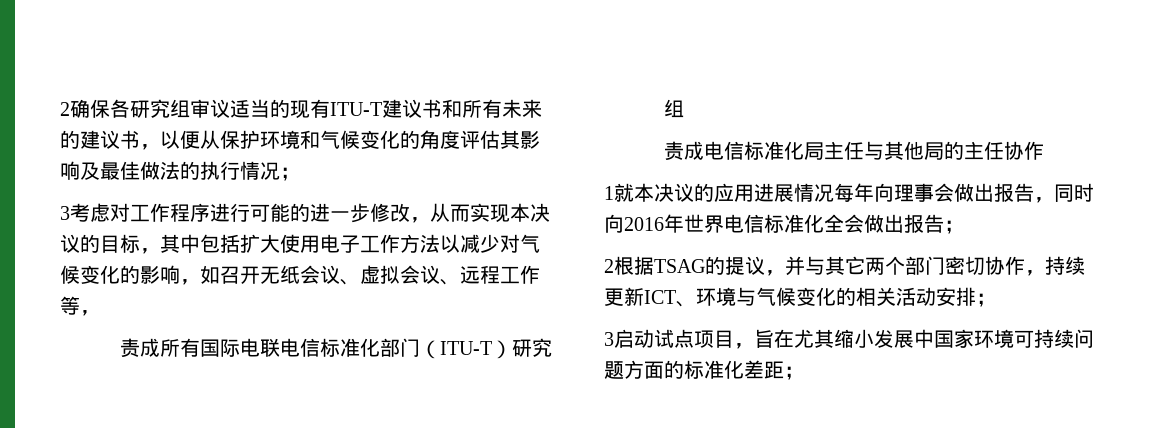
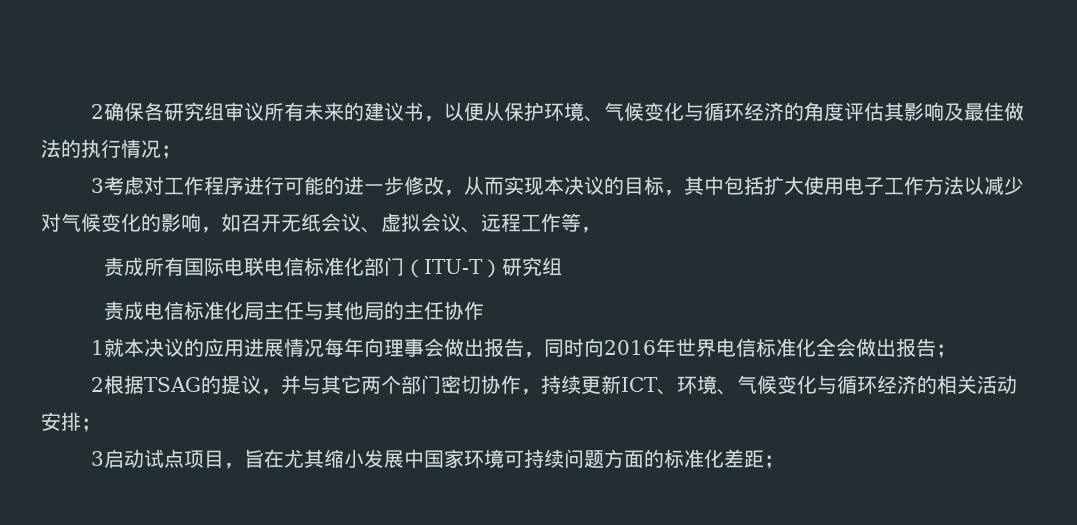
- 2确保各研究组审议适当的现有ITU-T建议书和所有未来的建议书，以便从保护环境和气候变化的角度评估其影响及最佳做法的执行情况；
+ 2确保各研究组审议所有未来的建议书，以便从保护环境、气候变化与循环经济的角度评估其影响及最佳做法的执行情况；
- 2根据TSAG的提议，并与其它两个部门密切协作，持续更新ICT、环境与气候变化的相关活动安排；
+ 2根据TSAG的提议，并与其它两个部门密切协作，持续更新ICT、环境、气候变化与循环经济的相关活动安排；

